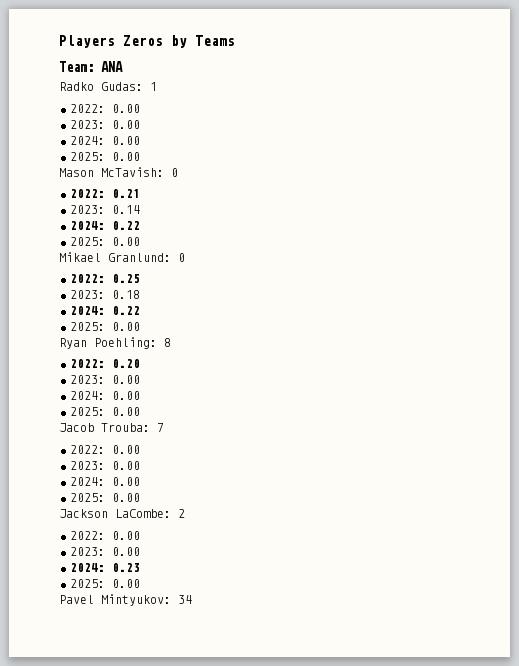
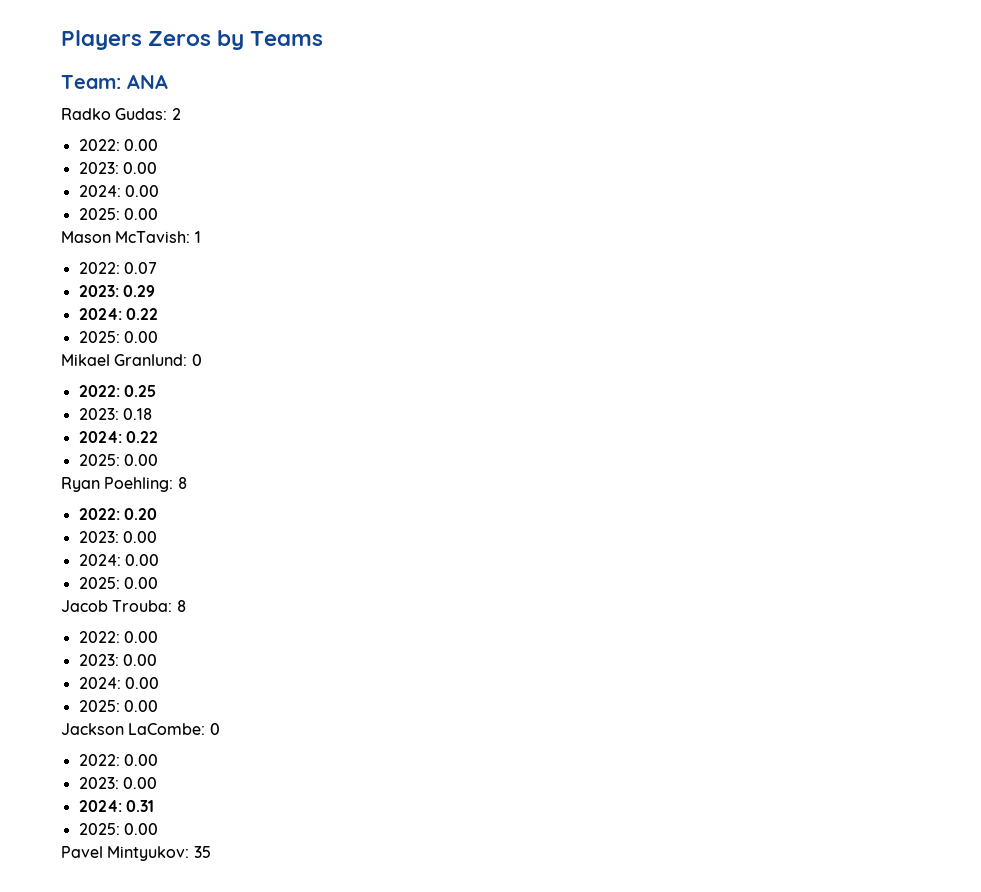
- Radko Gudas: 1
+ Radko Gudas: 2
- Mason McTavish: 0
- 2022: 0.21
- 2023: 0.14
+ Mason McTavish: 1
+ 2022: 0.07
+ 2023: 0.29
- Jacob Trouba: 7
+ Jacob Trouba: 8
- Jackson LaCombe: 2
+ Jackson LaCombe: 0
  2022: 0.00
  2023: 0.00
- 2024: 0.23
+ 2024: 0.31
- Pavel Mintyukov: 34
+ Pavel Mintyukov: 35

